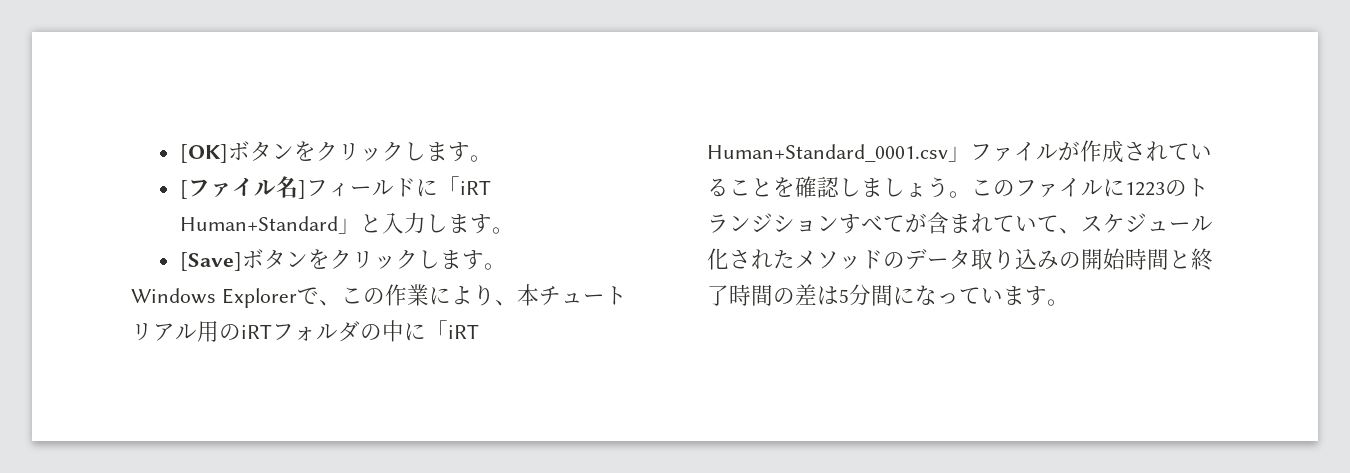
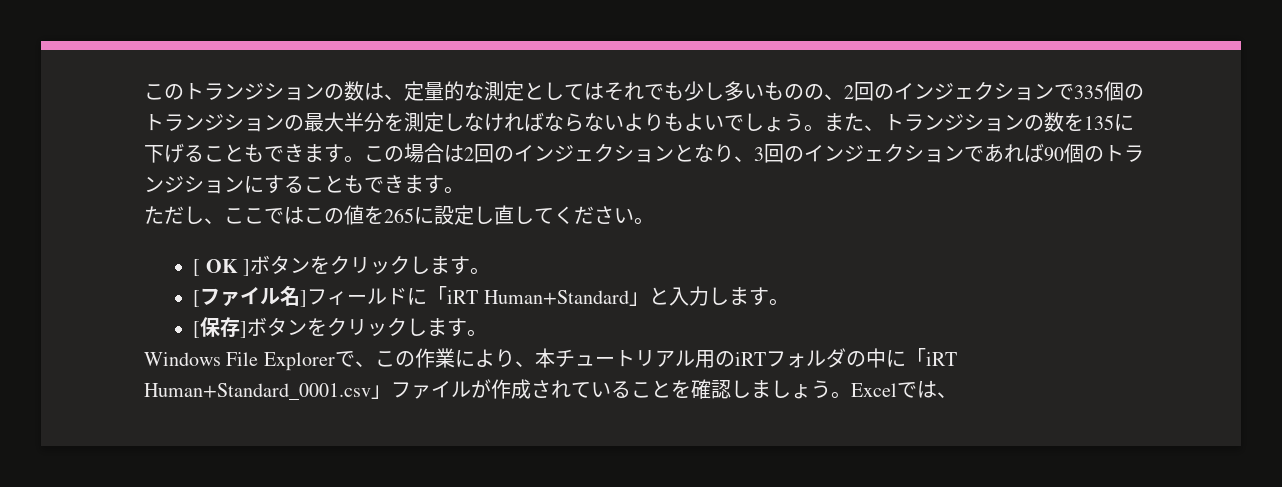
- [OK]ボタンをクリックします。
+ このトランジションの数は、定量的な測定としてはそれでも少し多いものの、2回のインジェクションで335個のトランジションの最大半分を測定しなければならないよりもよいでしょう。また、トランジションの数を135に下げることもできます。この場合は2回のインジェクションとなり、3回のインジェクションであれば90個のトランジションにすることもできます。
+ ただし、ここではこの値を265に設定し直してください。
+ [ OK ]ボタンをクリックします。
- [Save]ボタンをクリックします。
+ [保存]ボタンをクリックします。
- Windows Explorerで、この作業により、本チュートリアル用のiRTフォルダの中に「iRT Human+Standard_0001.csv」ファイルが作成されていることを確認しましょう。
+ Windows File Explorerで、この作業により、本チュートリアル用のiRTフォルダの中に「iRT Human+Standard_0001.csv」ファイルが作成されていることを確認しましょう。
- このファイルに1223のトランジションすべてが含まれていて、スケジュール化されたメソッドのデータ取り込みの開始時間と終了時間の差は5分間になっています。
+ Excelでは、

